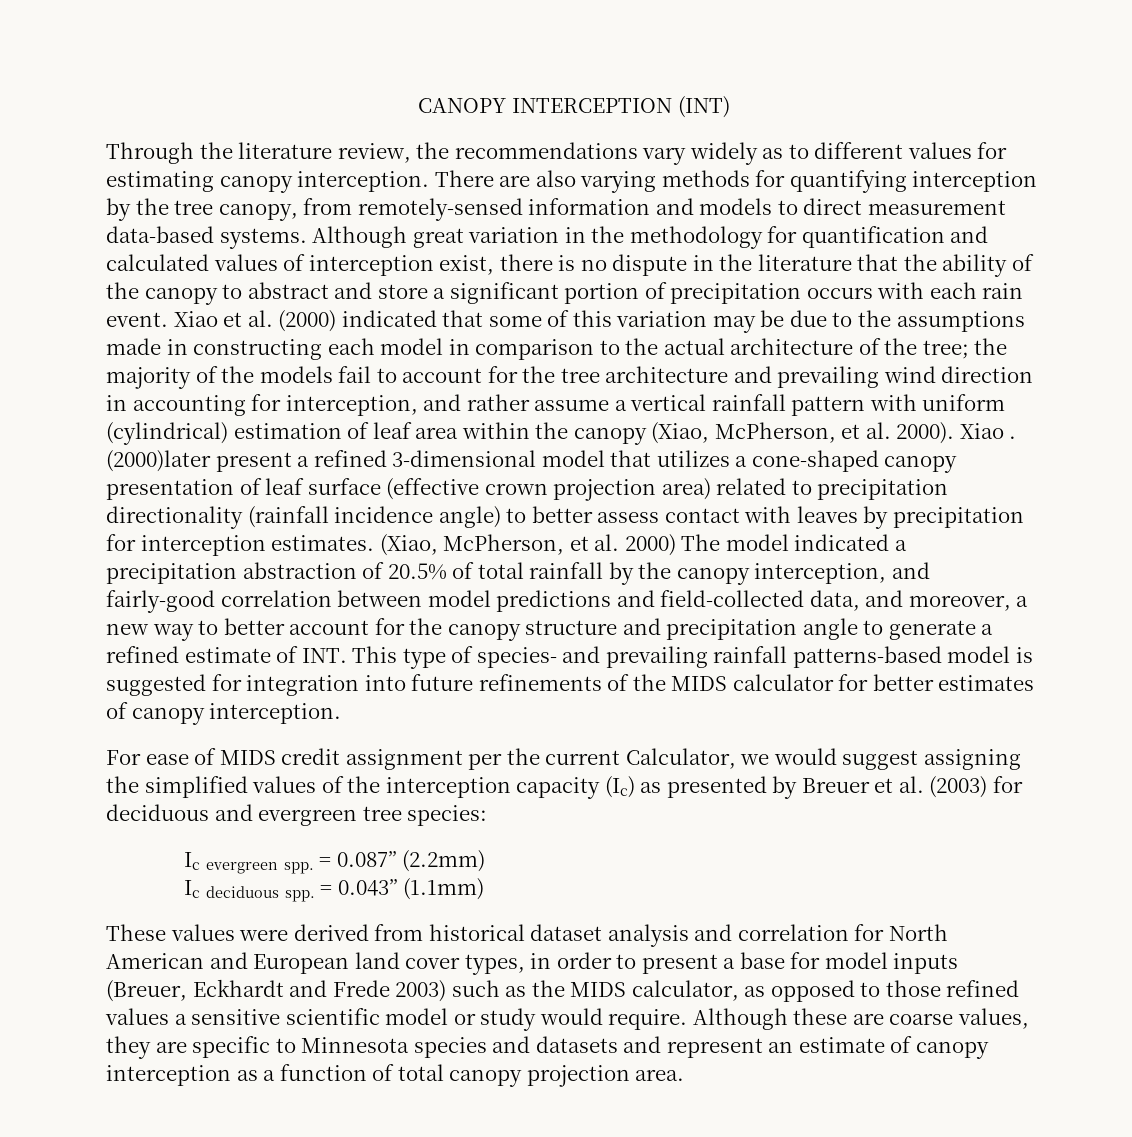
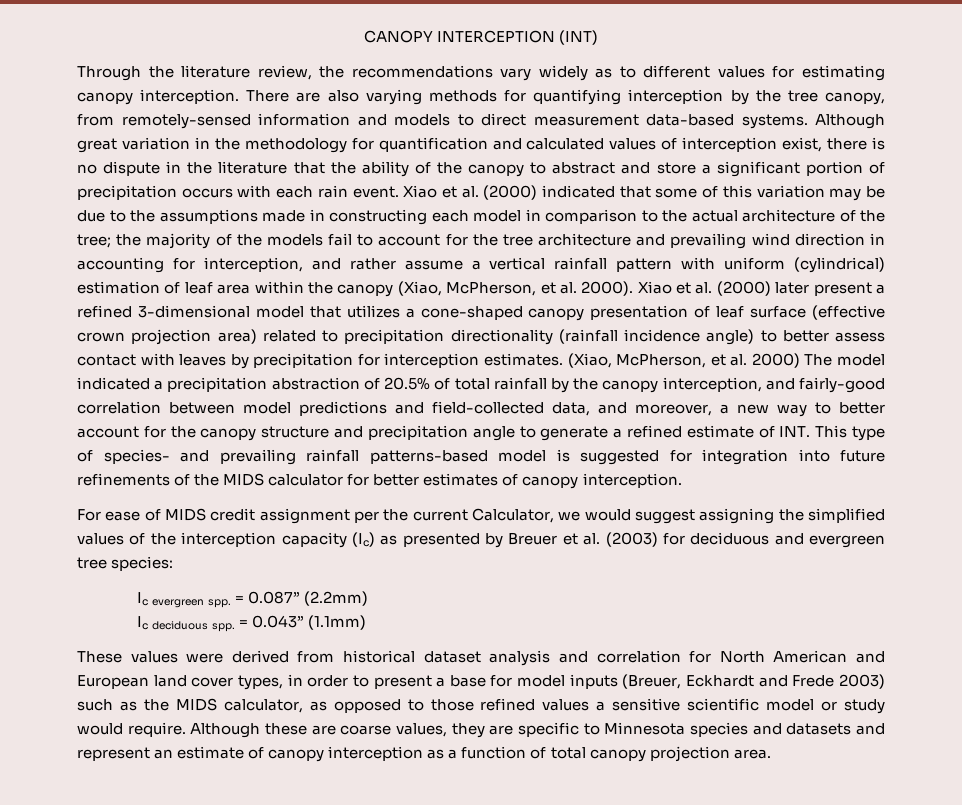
- Xiao . (2000)later present a refined 3-dimensional model that utilizes a cone-shaped canopy presentation of leaf surface (effective crown projection area) related to precipitation directionality (rainfall incidence angle) to better assess contact with leaves by precipitation for interception estimates.
+ Xiao et al. (2000) later present a refined 3-dimensional model that utilizes a cone-shaped canopy presentation of leaf surface (effective crown projection area) related to precipitation directionality (rainfall incidence angle) to better assess contact with leaves by precipitation for interception estimates.

